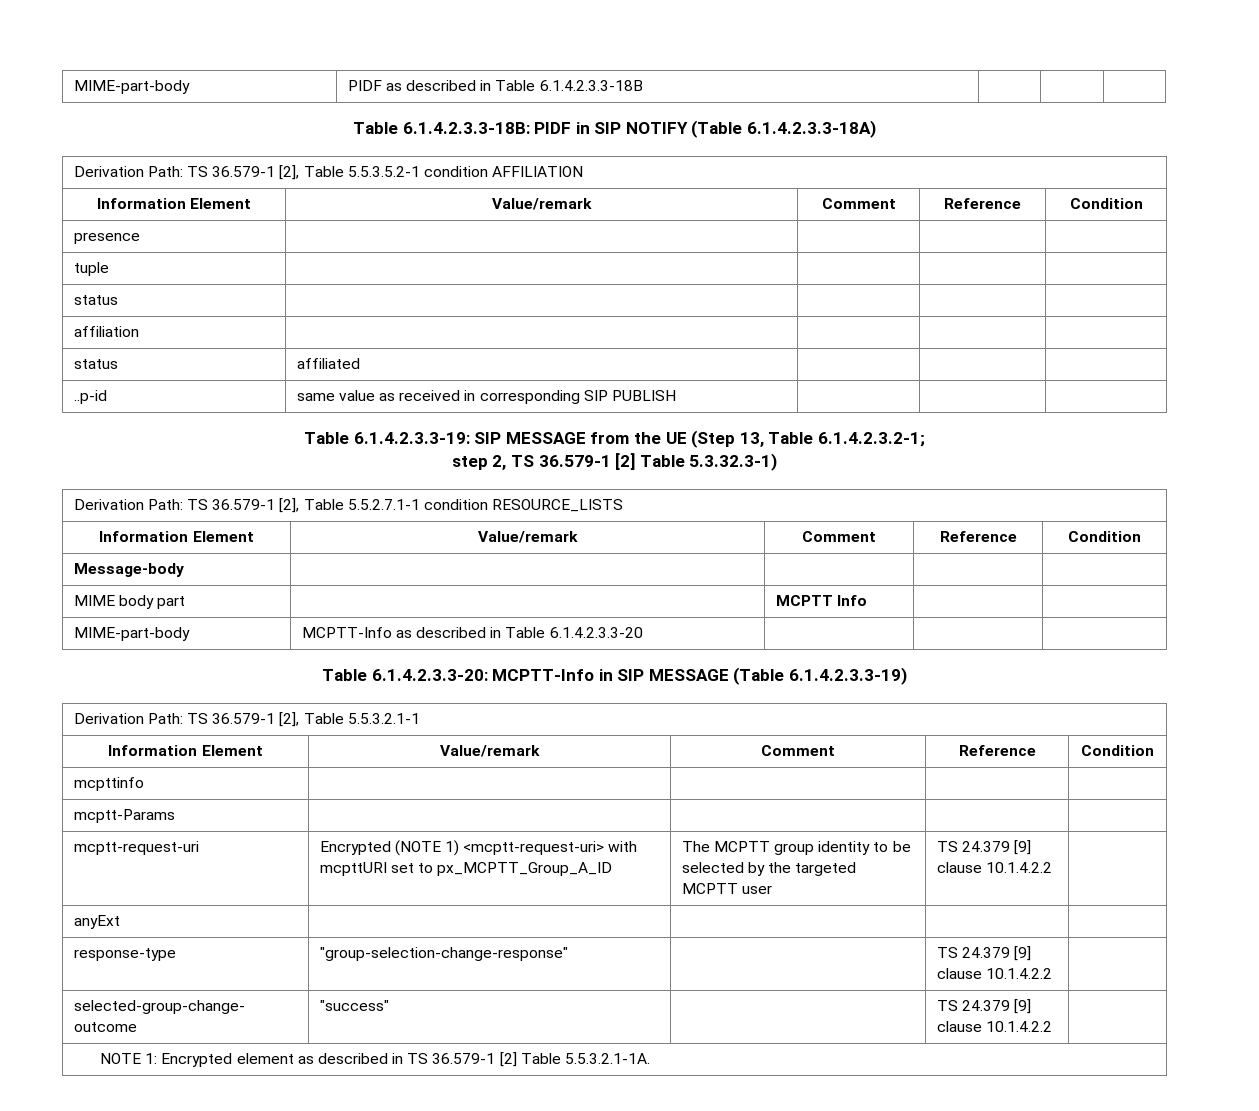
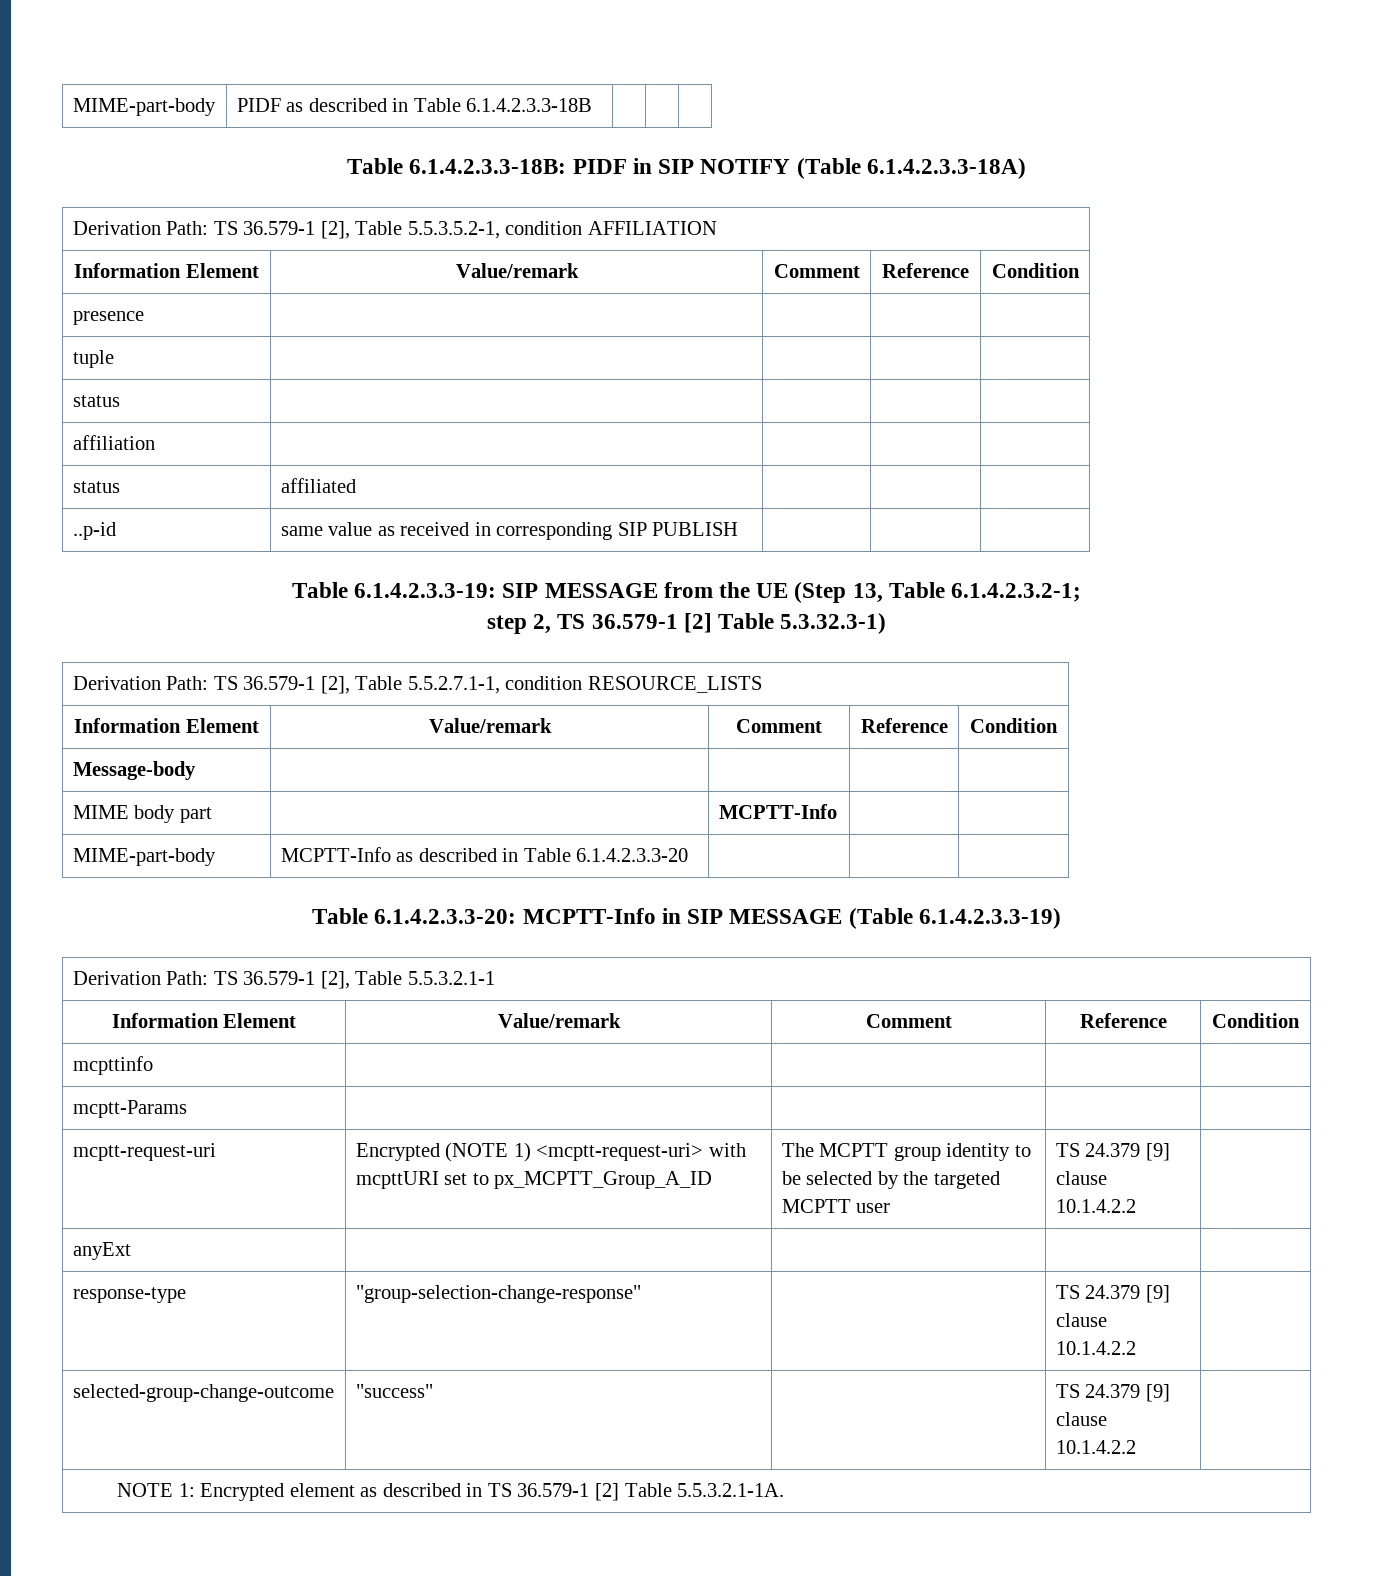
- Derivation Path: TS 36.579-1 [2], Table 5.5.3.5.2-1 condition AFFILIATION
+ Derivation Path: TS 36.579-1 [2], Table 5.5.3.5.2-1, condition AFFILIATION
- Derivation Path: TS 36.579-1 [2], Table 5.5.2.7.1-1 condition RESOURCE_LISTS
+ Derivation Path: TS 36.579-1 [2], Table 5.5.2.7.1-1, condition RESOURCE_LISTS
- MIME body part | | MCPTT Info | |
+ MIME body part | | MCPTT-Info | |

